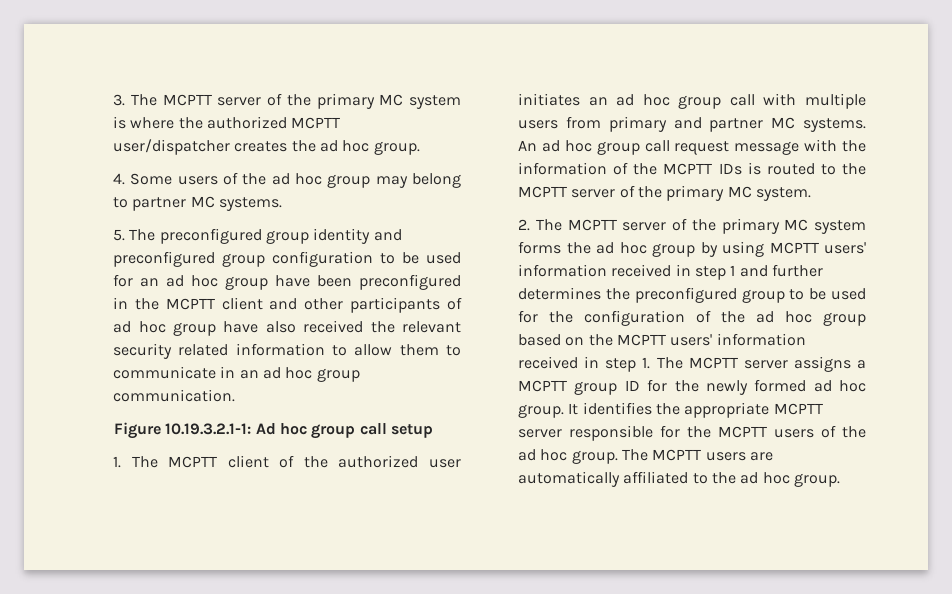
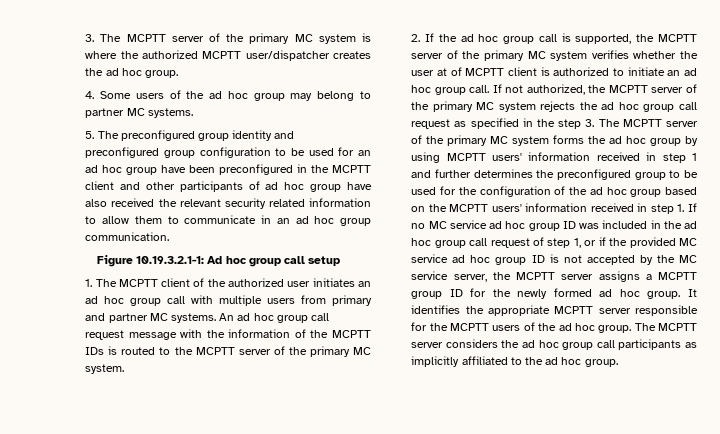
- 2. The MCPTT server of the primary MC system forms the ad hoc group by using MCPTT users' information received in step 1 and further determines the preconfigured group to be used for the configuration of the ad hoc group based on the MCPTT users' information received in step 1. The MCPTT server assigns a MCPTT group ID for the newly formed ad hoc group.
+ 2. If the ad hoc group call is supported, the MCPTT server of the primary MC system verifies whether the user at of MCPTT client is authorized to initiate an ad hoc group call. If not authorized, the MCPTT server of the primary MC system rejects the ad hoc group call request as specified in the step 3. The MCPTT server of the primary MC system forms the ad hoc group by using MCPTT users' information received in step 1 and further determines the preconfigured group to be used for the configuration of the ad hoc group based on the MCPTT users' information received in step 1. If no MC service ad hoc group ID was included in the ad hoc group call request of step 1, or if the provided MC service ad hoc group ID is not accepted by the MC service server, the MCPTT server assigns a MCPTT group ID for the newly formed ad hoc group.
- The MCPTT users are automatically affiliated to the ad hoc group.
+ The MCPTT server considers the ad hoc group call participants as implicitly affiliated to the ad hoc group.

